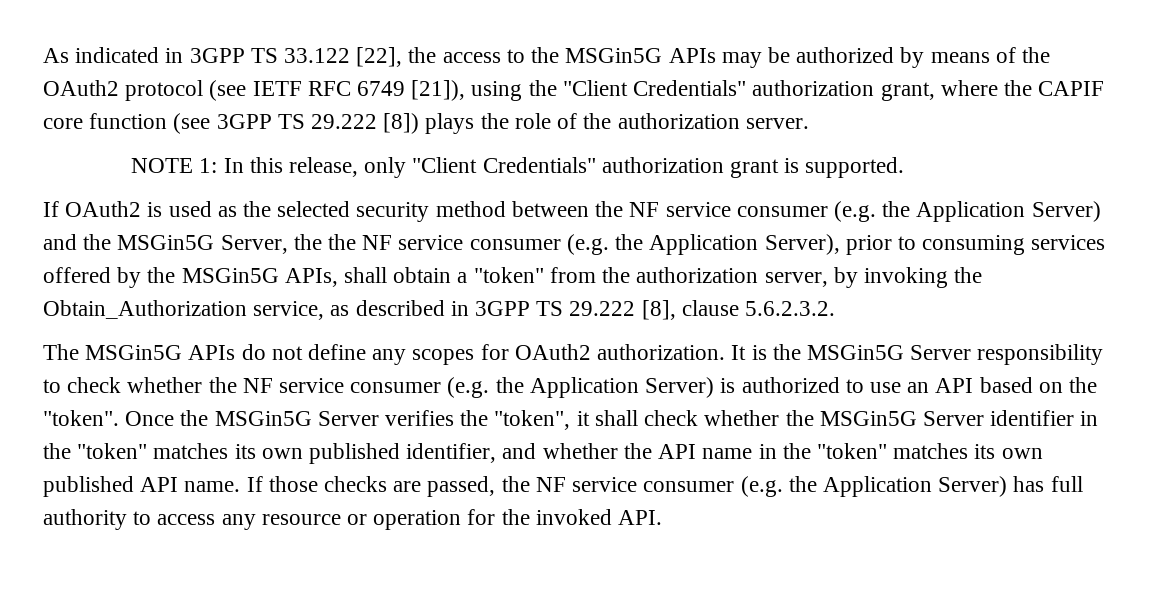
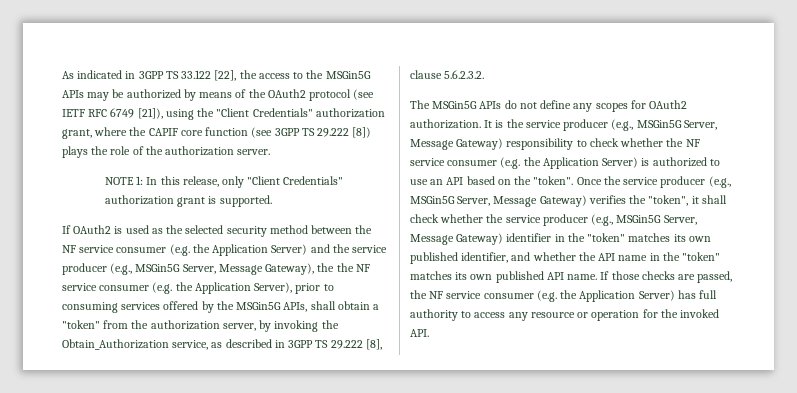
- If OAuth2 is used as the selected security method between the NF service consumer (e.g. the Application Server) and the MSGin5G Server, the the NF service consumer (e.g. the Application Server), prior to consuming services offered by the MSGin5G APIs, shall obtain a "token" from the authorization server, by invoking the Obtain_Authorization service, as described in 3GPP TS 29.222 [8], clause 5.6.2.3.2.
+ If OAuth2 is used as the selected security method between the NF service consumer (e.g. the Application Server) and the service producer (e.g., MSGin5G Server, Message Gateway), the the NF service consumer (e.g. the Application Server), prior to consuming services offered by the MSGin5G APIs, shall obtain a "token" from the authorization server, by invoking the Obtain_Authorization service, as described in 3GPP TS 29.222 [8], clause 5.6.2.3.2.
- It is the MSGin5G Server responsibility to check whether the NF service consumer (e.g. the Application Server) is authorized to use an API based on the "token".
+ It is the service producer (e.g., MSGin5G Server, Message Gateway) responsibility to check whether the NF service consumer (e.g. the Application Server) is authorized to use an API based on the "token".
- Once the MSGin5G Server verifies the "token", it shall check whether the MSGin5G Server identifier in the "token" matches its own published identifier, and whether the API name in the "token" matches its own published API name.
+ Once the service producer (e.g., MSGin5G Server, Message Gateway) verifies the "token", it shall check whether the service producer (e.g., MSGin5G Server, Message Gateway) identifier in the "token" matches its own published identifier, and whether the API name in the "token" matches its own published API name.

